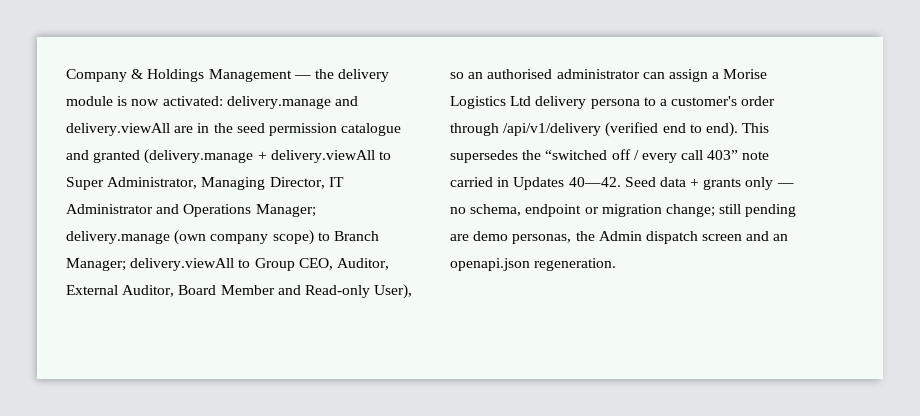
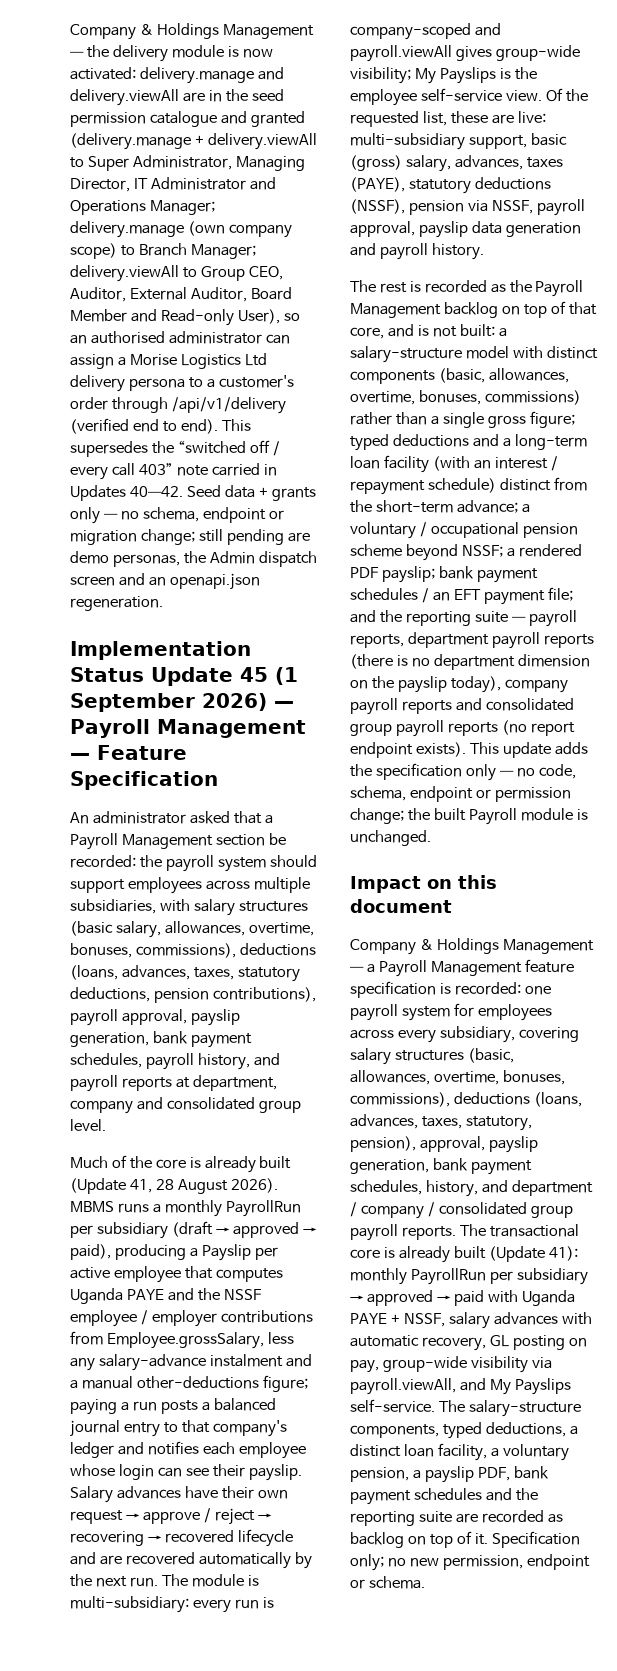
+ Implementation Status Update 45 (1 September 2026) — Payroll Management — Feature Specification
+ An administrator asked that a Payroll Management section be recorded: the payroll system should support employees across multiple subsidiaries, with salary structures (basic salary, allowances, overtime, bonuses, commissions), deductions (loans, advances, taxes, statutory deductions, pension contributions), payroll approval, payslip generation, bank payment schedules, payroll history, and payroll reports at department, company and consolidated group level.
+ Much of the core is already built (Update 41, 28 August 2026). MBMS runs a monthly PayrollRun per subsidiary (draft → approved → paid), producing a Payslip per active employee that computes Uganda PAYE and the NSSF employee / employer contributions from Employee.grossSalary, less any salary-advance instalment and a manual other-deductions figure; paying a run posts a balanced journal entry to that company's ledger and notifies each employee whose login can see their payslip. Salary advances have their own request → approve / reject → recovering → recovered lifecycle and are recovered automatically by the next run. The module is multi-subsidiary: every run is company-scoped and payroll.viewAll gives group-wide visibility; My Payslips is the employee self-service view. Of the requested list, these are live: multi-subsidiary support, basic (gross) salary, advances, taxes (PAYE), statutory deductions (NSSF), pension via NSSF, payroll approval, payslip data generation and payroll history.
+ The rest is recorded as the Payroll Management backlog on top of that core, and is not built: a salary-structure model with distinct components (basic, allowances, overtime, bonuses, commissions) rather than a single gross figure; typed deductions and a long-term loan facility (with an interest / repayment schedule) distinct from the short-term advance; a voluntary / occupational pension scheme beyond NSSF; a rendered PDF payslip; bank payment schedules / an EFT payment file; and the reporting suite — payroll reports, department payroll reports (there is no department dimension on the payslip today), company payroll reports and consolidated group payroll reports (no report endpoint exists). This update adds the specification only — no code, schema, endpoint or permission change; the built Payroll module is unchanged.
+ Impact on this document
+ Company & Holdings Management — a Payroll Management feature specification is recorded: one payroll system for employees across every subsidiary, covering salary structures (basic, allowances, overtime, bonuses, commissions), deductions (loans, advances, taxes, statutory, pension), approval, payslip generation, bank payment schedules, history, and department / company / consolidated group payroll reports. The transactional core is already built (Update 41): monthly PayrollRun per subsidiary → approved → paid with Uganda PAYE + NSSF, salary advances with automatic recovery, GL posting on pay, group-wide visibility via payroll.viewAll, and My Payslips self-service. The salary-structure components, typed deductions, a distinct loan facility, a voluntary pension, a payslip PDF, bank payment schedules and the reporting suite are recorded as backlog on top of it. Specification only; no new permission, endpoint or schema.

